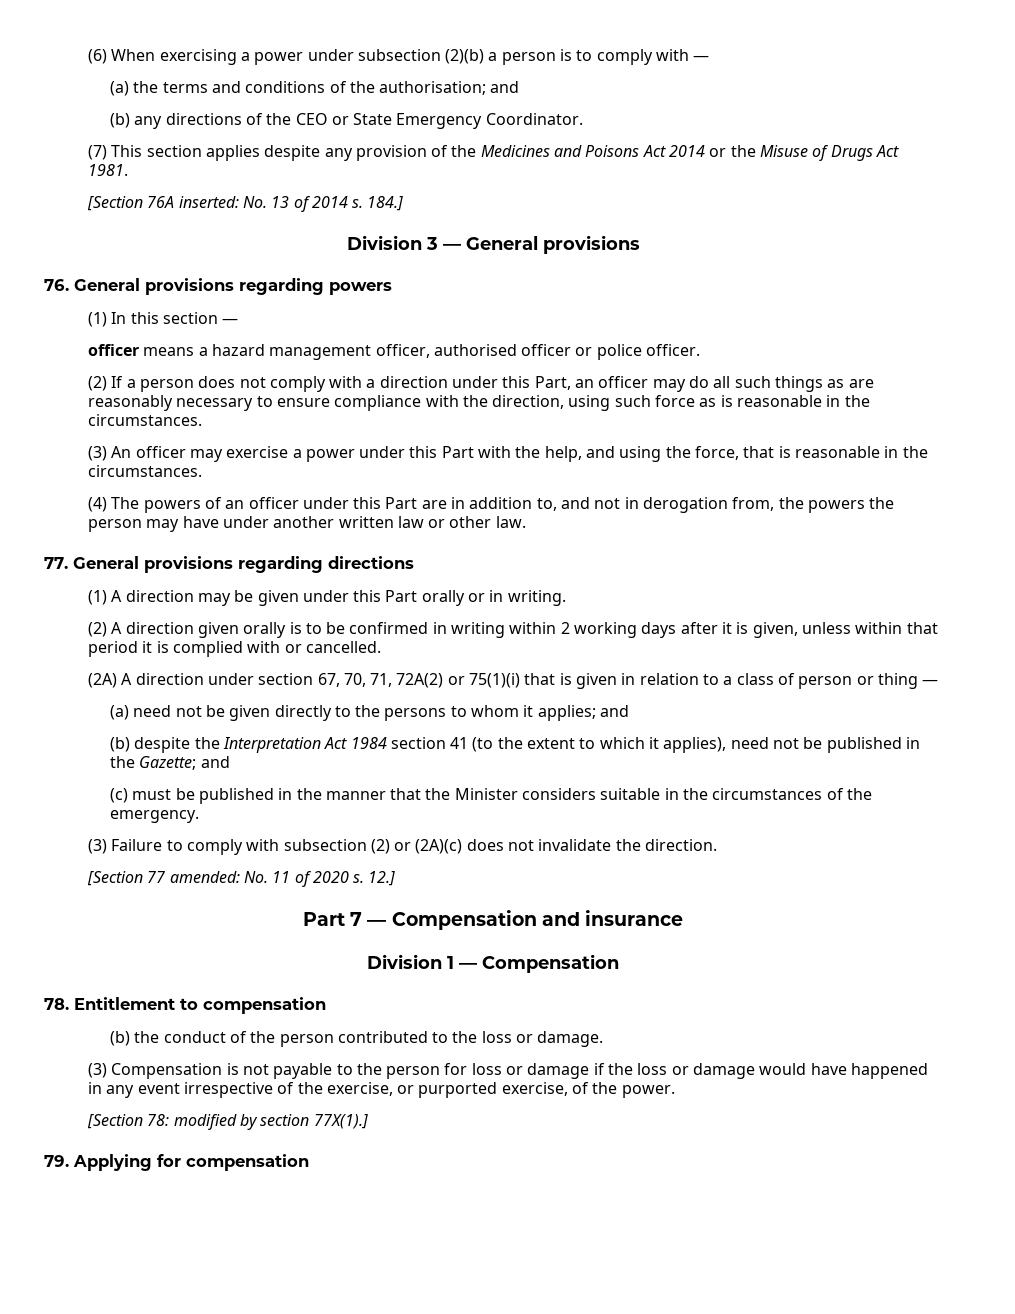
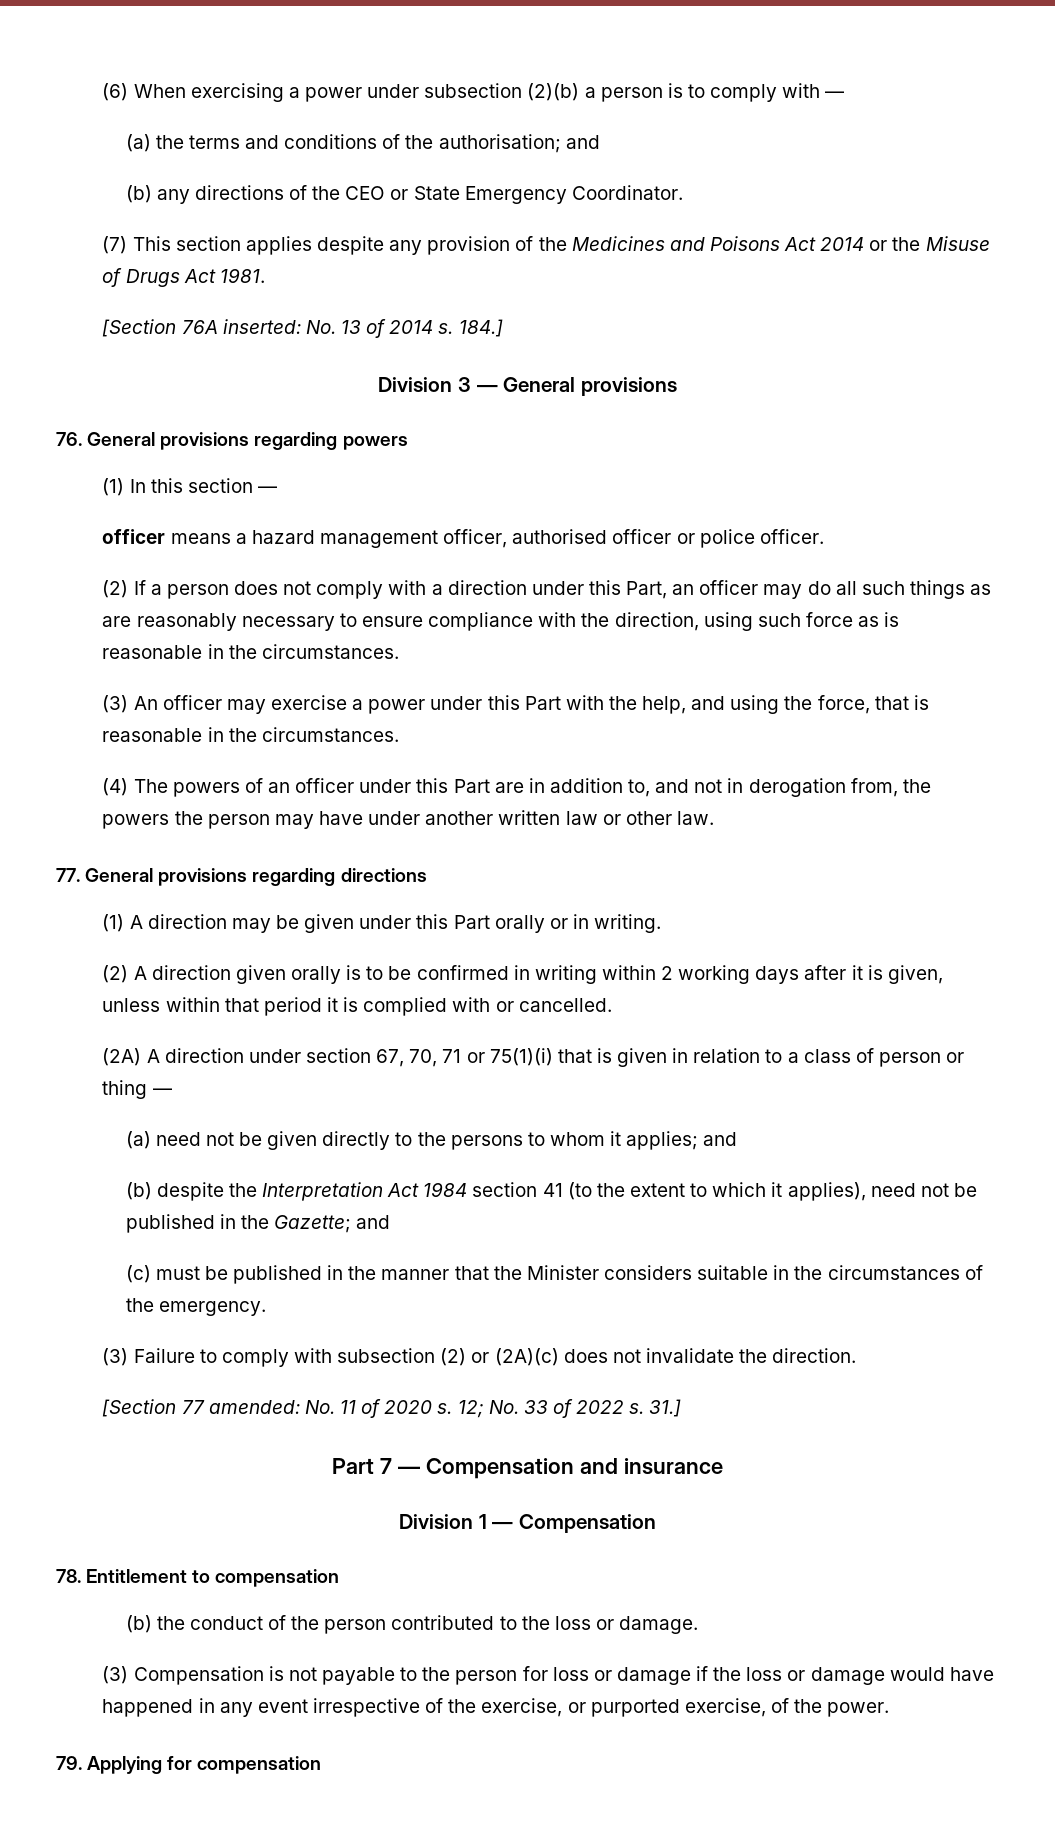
- (2A) A direction under section 67, 70, 71, 72A(2) or 75(1)(i) that is given in relation to a class of person or thing —
+ (2A) A direction under section 67, 70, 71 or 75(1)(i) that is given in relation to a class of person or thing —
- 12.]
+ 12; No. 33 of 2022 s. 31.]
- [Section 78: modified by section 77X(1).]

